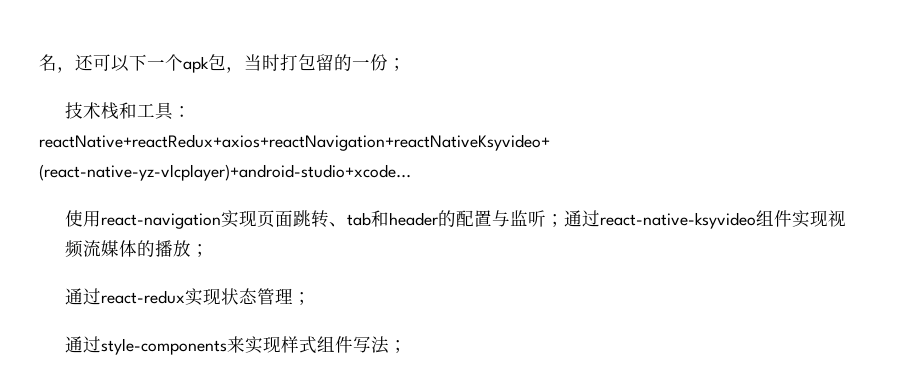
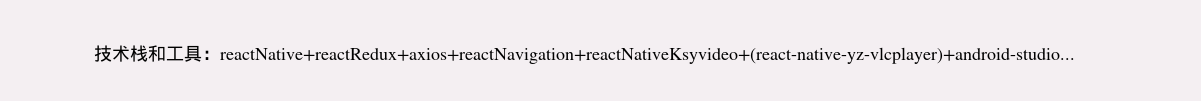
- 名，还可以下⼀个apk包，当时打包留的⼀份；
- 技术栈和⼯具：
- reactNative+reactRedux+axios+reactNavigation+reactNativeKsyvideo+ (react-native-yz-vlcplayer)+android-studio+xcode...
- 使⽤react-navigation实现⻚⾯跳转、tab和header的配置与监听；通过react-native-ksyvideo组件实现视频流媒体的播放；
- 通过react-redux实现状态管理；
- 通过style-components来实现样式组件写法；
+ 技术栈和⼯具：reactNative+reactRedux+axios+reactNavigation+reactNativeKsyvideo+(react-native-yz-vlcplayer)+android-studio...

